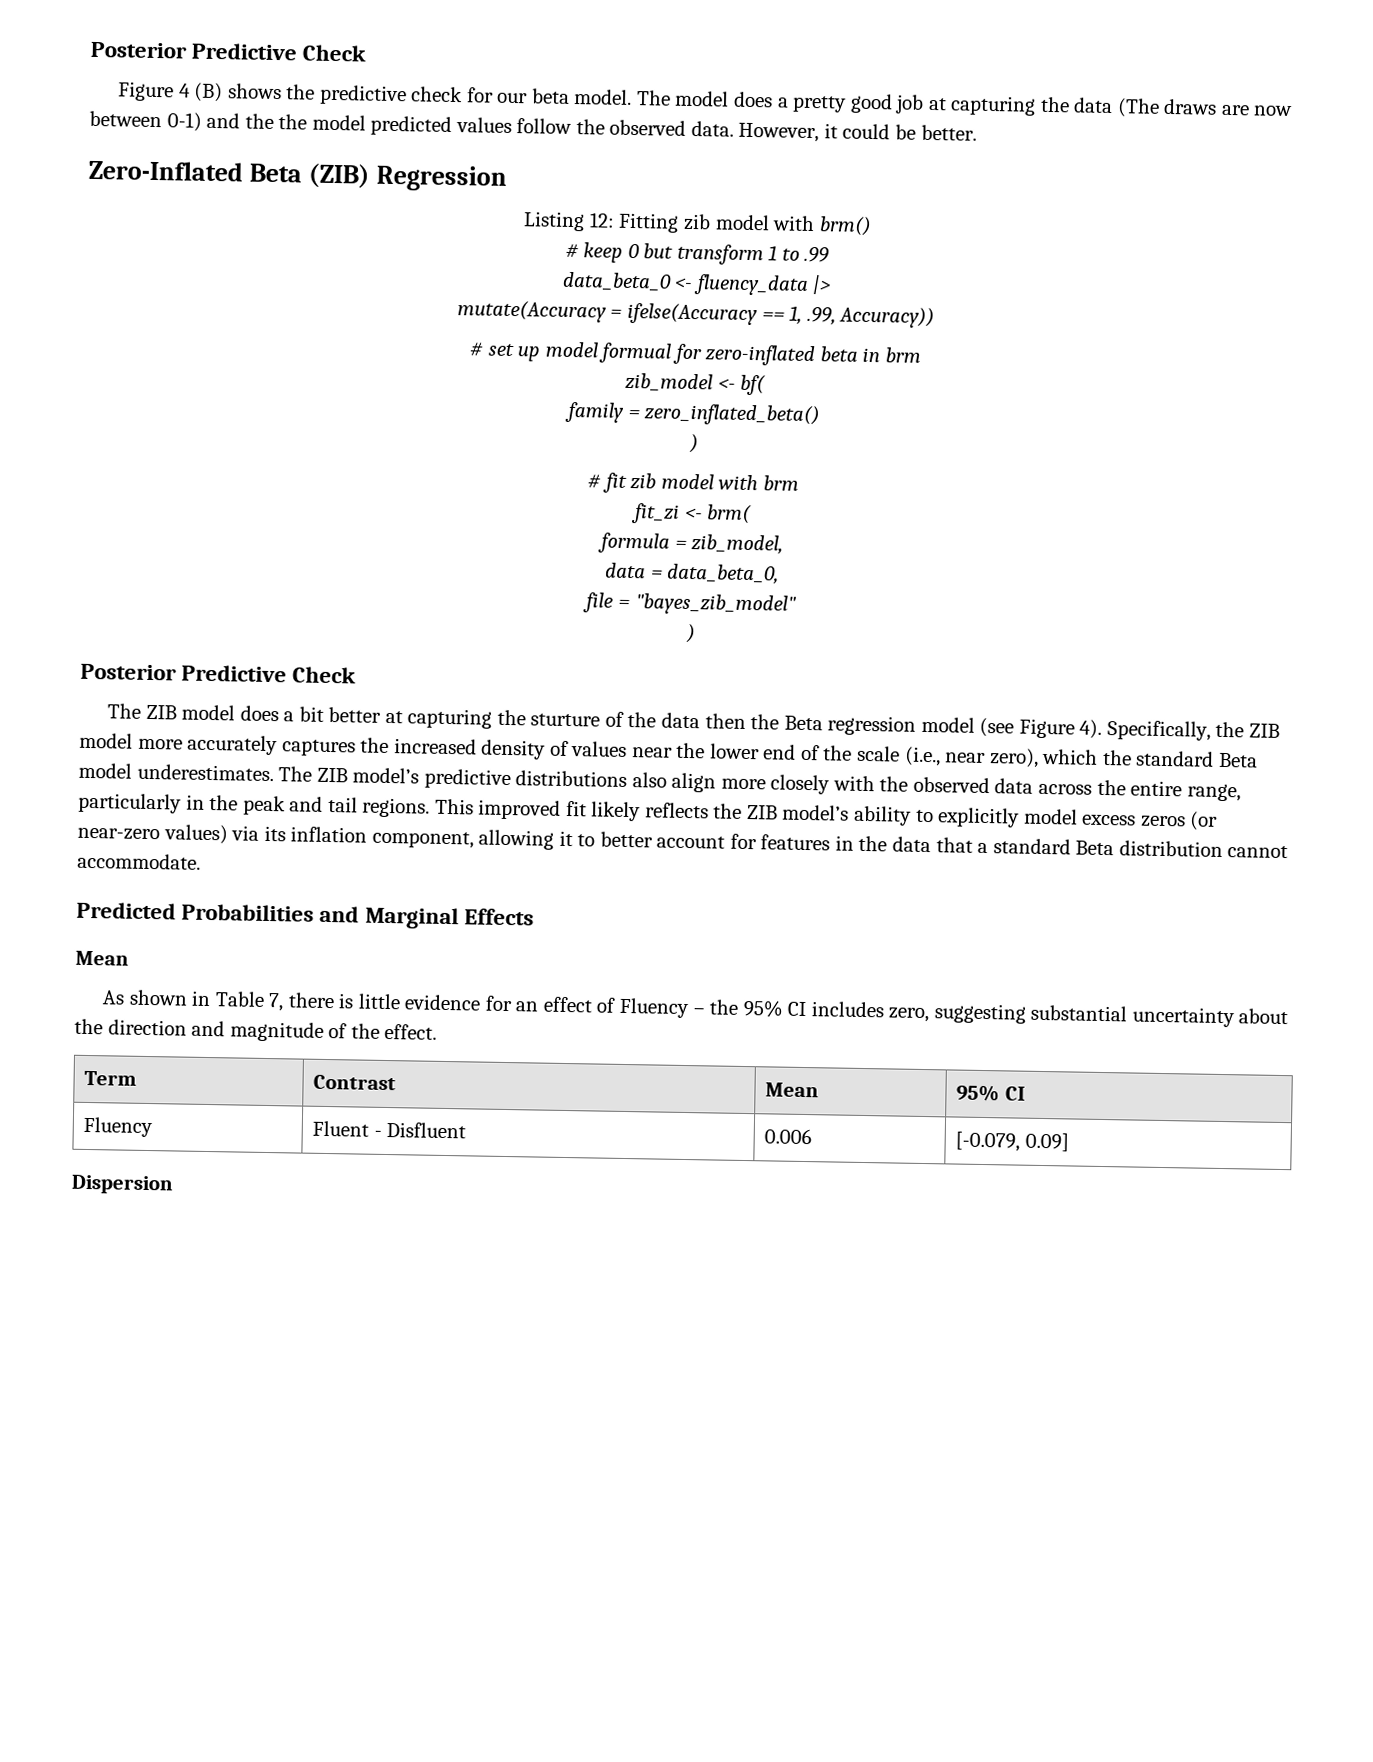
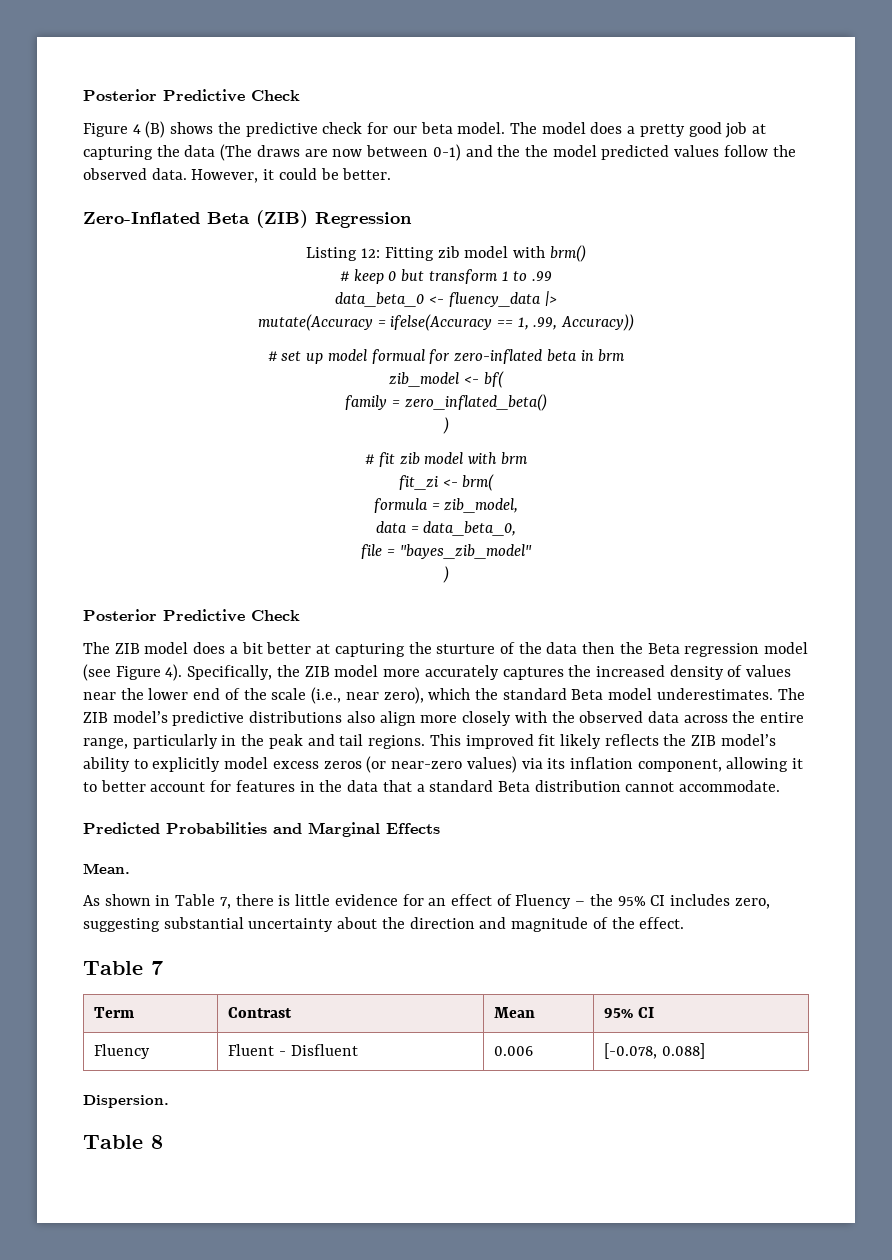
  Predicted Probabilities and Marginal Effects
- Mean
+ Mean.
+ Table 7
- Fluency | Fluent - Disfluent | 0.006 | [-0.079, 0.09]
- Dispersion
+ Fluency | Fluent - Disfluent | 0.006 | [-0.078, 0.088]
+ Dispersion.
+ Table 8

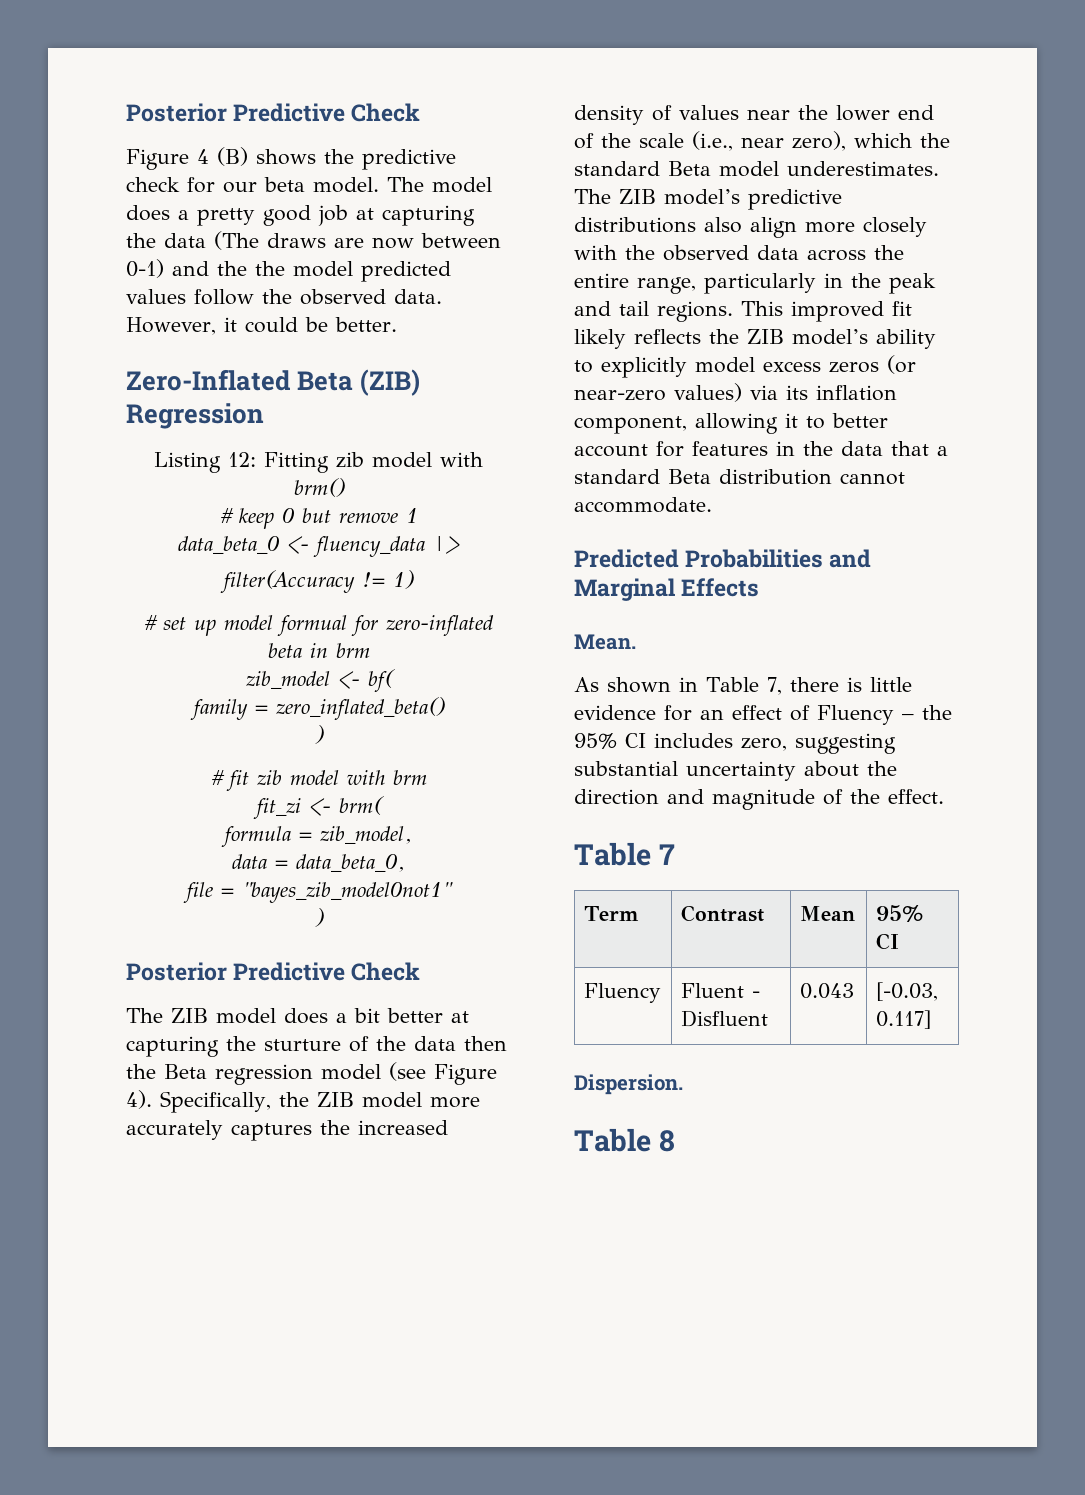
- # keep 0 but transform 1 to .99
+ # keep 0 but remove 1
- mutate(Accuracy = ifelse(Accuracy == 1, .99, Accuracy))
+ filter(Accuracy != 1)
- file = "bayes_zib_model"
+ file = "bayes_zib_model0not1"
- Fluency | Fluent - Disfluent | 0.006 | [-0.078, 0.088]
+ Fluency | Fluent - Disfluent | 0.043 | [-0.03, 0.117]

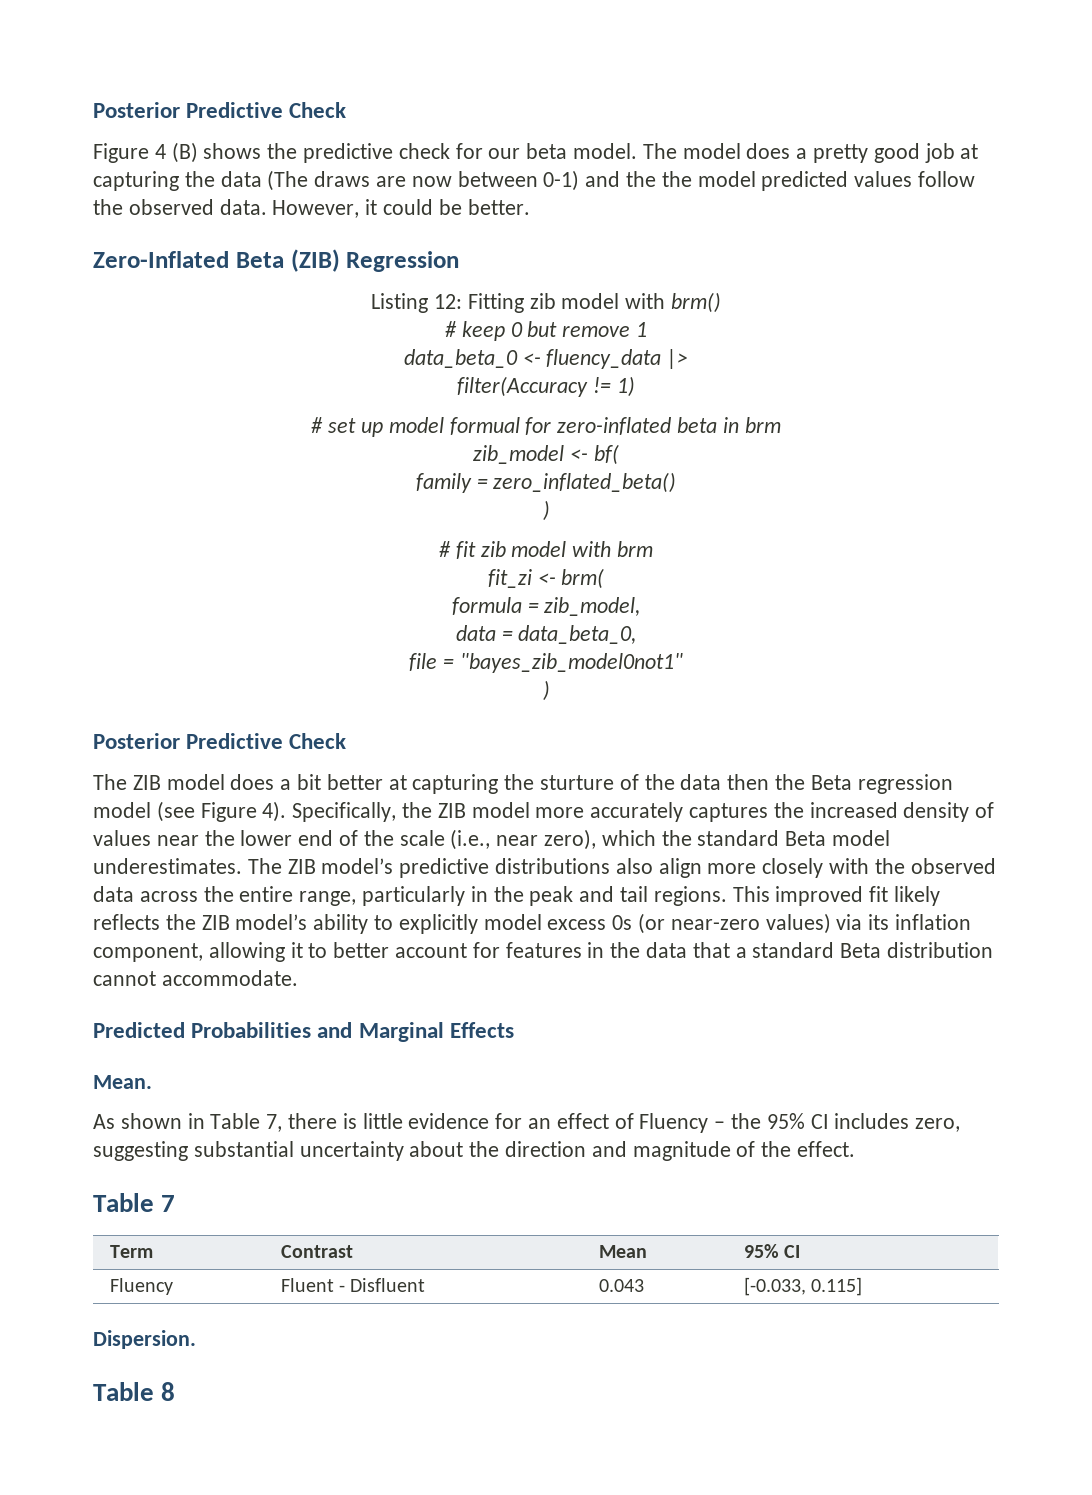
- This improved fit likely reflects the ZIB model’s ability to explicitly model excess zeros (or near-zero values) via its inflation component, allowing it to better account for features in the data that a standard Beta distribution cannot accommodate.
+ This improved fit likely reflects the ZIB model’s ability to explicitly model excess 0s (or near-zero values) via its inflation component, allowing it to better account for features in the data that a standard Beta distribution cannot accommodate.
- Fluency | Fluent - Disfluent | 0.043 | [-0.03, 0.117]
+ Fluency | Fluent - Disfluent | 0.043 | [-0.033, 0.115]

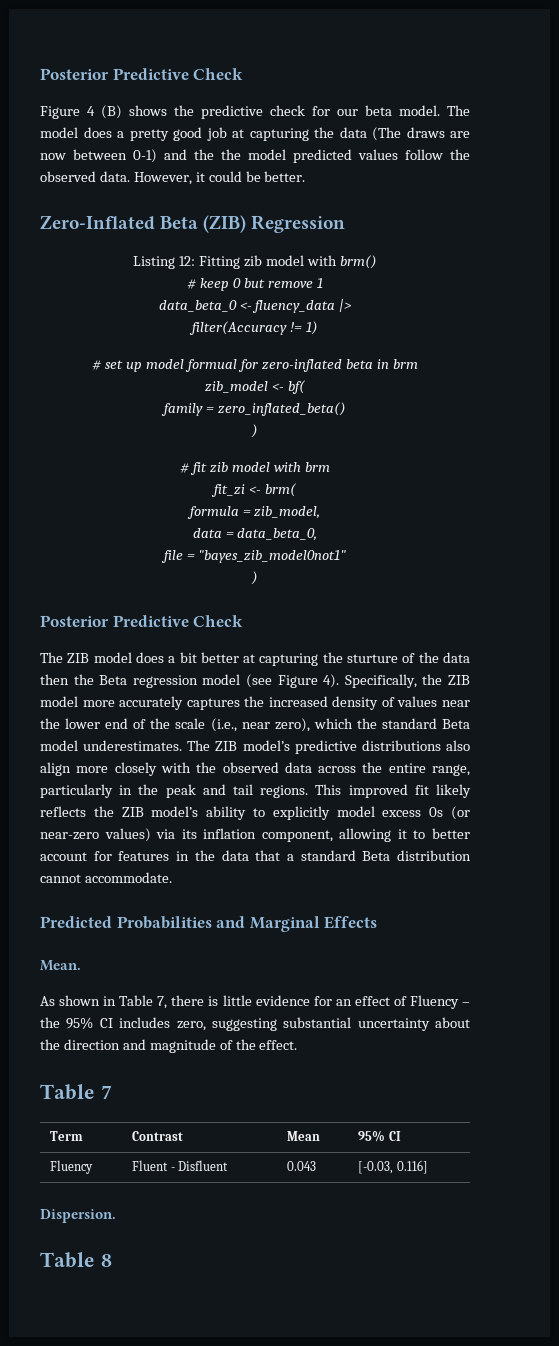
- Fluency | Fluent - Disfluent | 0.043 | [-0.033, 0.115]
+ Fluency | Fluent - Disfluent | 0.043 | [-0.03, 0.116]

